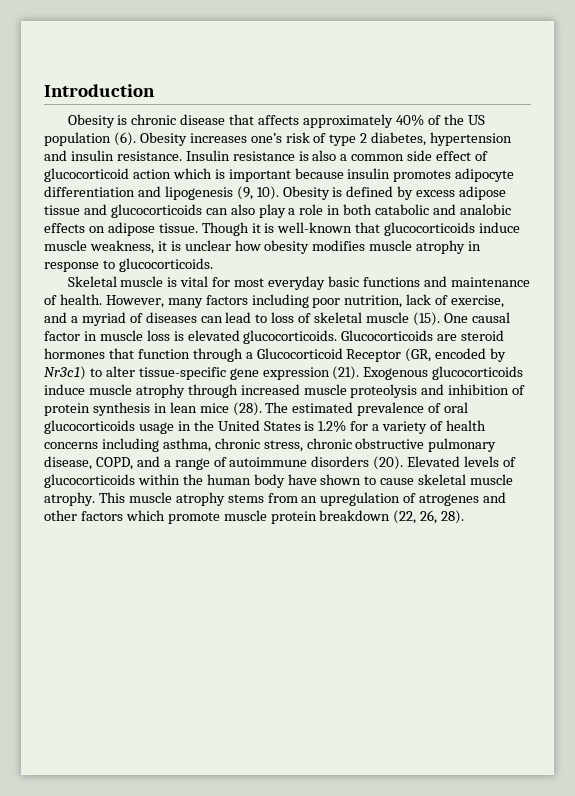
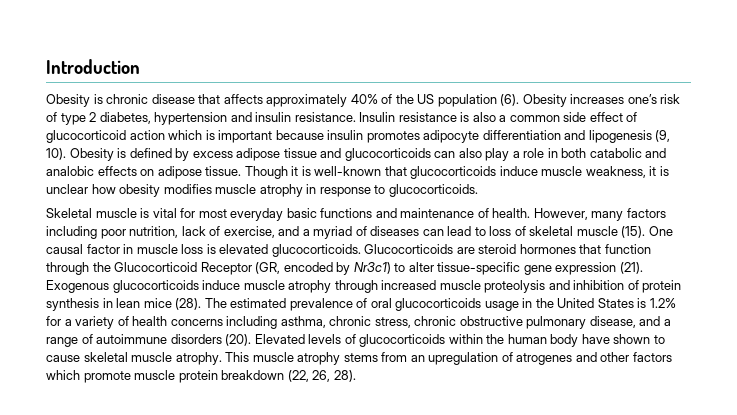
- Glucocorticoids are steroid hormones that function through a Glucocorticoid Receptor (GR, encoded by Nr3c1) to alter tissue-specific gene expression (21).
+ Glucocorticoids are steroid hormones that function through the Glucocorticoid Receptor (GR, encoded by Nr3c1) to alter tissue-specific gene expression (21).
- The estimated prevalence of oral glucocorticoids usage in the United States is 1.2% for a variety of health concerns including asthma, chronic stress, chronic obstructive pulmonary disease, COPD, and a range of autoimmune disorders (20).
+ The estimated prevalence of oral glucocorticoids usage in the United States is 1.2% for a variety of health concerns including asthma, chronic stress, chronic obstructive pulmonary disease, and a range of autoimmune disorders (20).

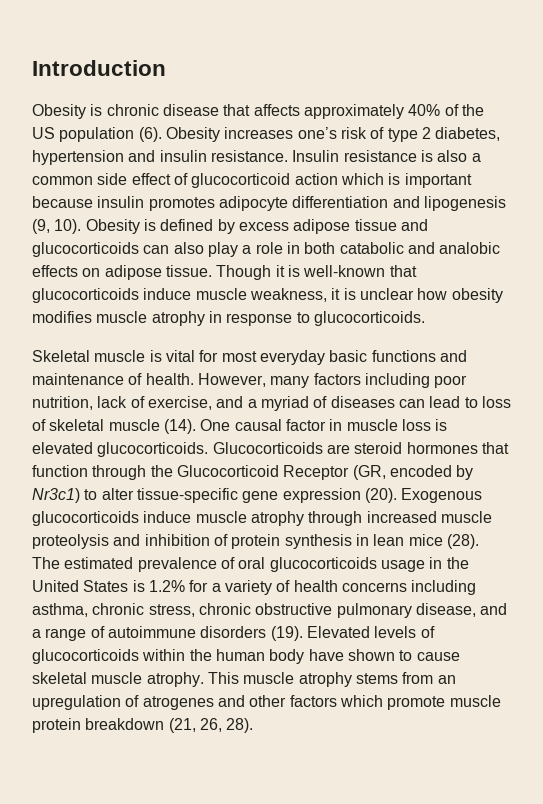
- However, many factors including poor nutrition, lack of exercise, and a myriad of diseases can lead to loss of skeletal muscle (15).
+ However, many factors including poor nutrition, lack of exercise, and a myriad of diseases can lead to loss of skeletal muscle (14).
- Glucocorticoids are steroid hormones that function through the Glucocorticoid Receptor (GR, encoded by Nr3c1) to alter tissue-specific gene expression (21).
+ Glucocorticoids are steroid hormones that function through the Glucocorticoid Receptor (GR, encoded by Nr3c1) to alter tissue-specific gene expression (20).
- The estimated prevalence of oral glucocorticoids usage in the United States is 1.2% for a variety of health concerns including asthma, chronic stress, chronic obstructive pulmonary disease, and a range of autoimmune disorders (20).
+ The estimated prevalence of oral glucocorticoids usage in the United States is 1.2% for a variety of health concerns including asthma, chronic stress, chronic obstructive pulmonary disease, and a range of autoimmune disorders (19).
- This muscle atrophy stems from an upregulation of atrogenes and other factors which promote muscle protein breakdown (22, 26, 28).
+ This muscle atrophy stems from an upregulation of atrogenes and other factors which promote muscle protein breakdown (21, 26, 28).

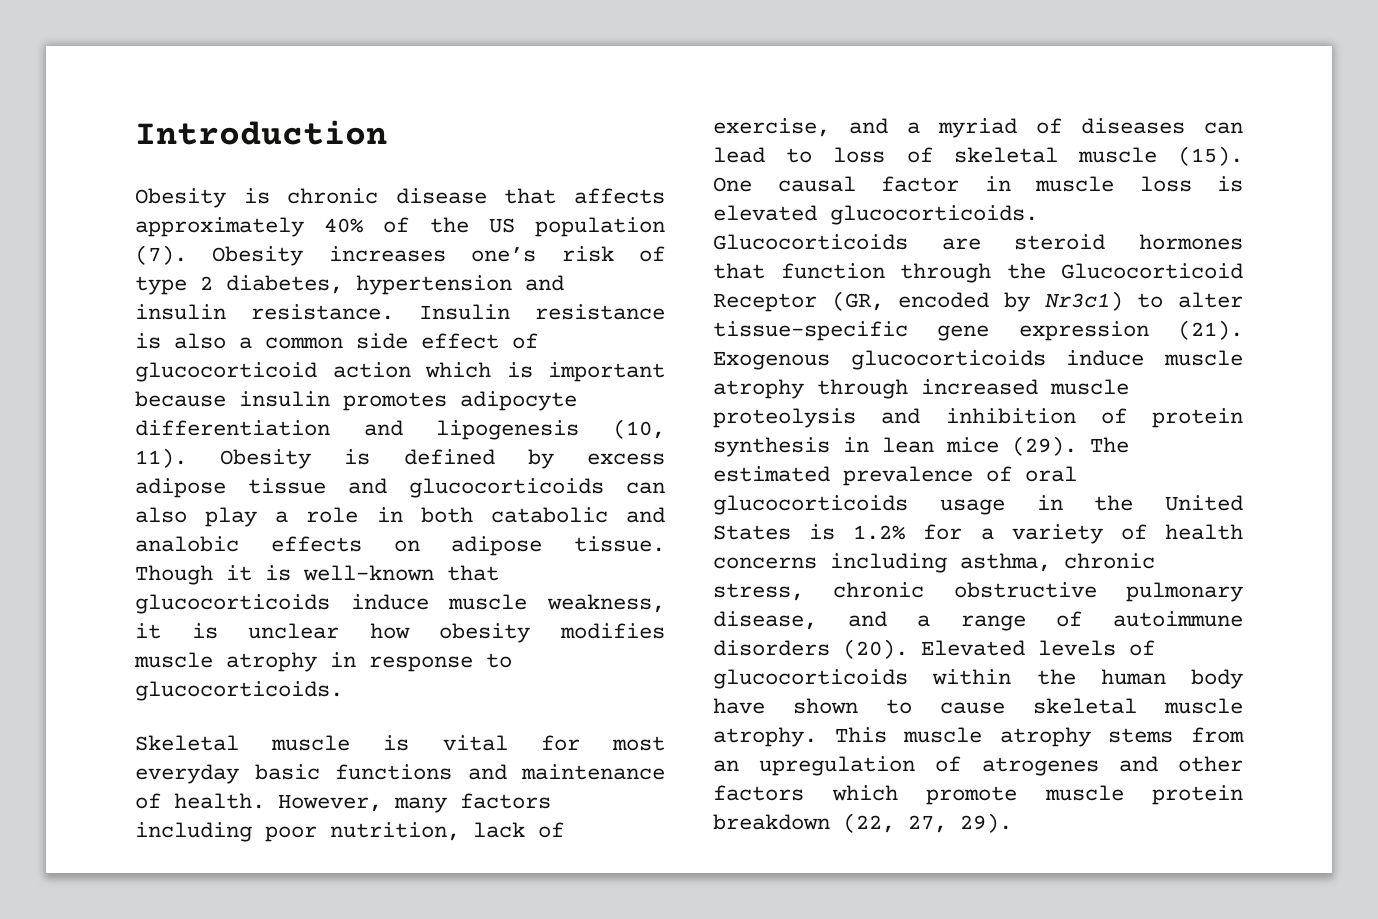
- Obesity is chronic disease that affects approximately 40% of the US population (6).
+ Obesity is chronic disease that affects approximately 40% of the US population (7).
- Insulin resistance is also a common side effect of glucocorticoid action which is important because insulin promotes adipocyte differentiation and lipogenesis (9, 10).
+ Insulin resistance is also a common side effect of glucocorticoid action which is important because insulin promotes adipocyte differentiation and lipogenesis (10, 11).
- However, many factors including poor nutrition, lack of exercise, and a myriad of diseases can lead to loss of skeletal muscle (14).
+ However, many factors including poor nutrition, lack of exercise, and a myriad of diseases can lead to loss of skeletal muscle (15).
- Glucocorticoids are steroid hormones that function through the Glucocorticoid Receptor (GR, encoded by Nr3c1) to alter tissue-specific gene expression (20).
+ Glucocorticoids are steroid hormones that function through the Glucocorticoid Receptor (GR, encoded by Nr3c1) to alter tissue-specific gene expression (21).
- Exogenous glucocorticoids induce muscle atrophy through increased muscle proteolysis and inhibition of protein synthesis in lean mice (28).
+ Exogenous glucocorticoids induce muscle atrophy through increased muscle proteolysis and inhibition of protein synthesis in lean mice (29).
- The estimated prevalence of oral glucocorticoids usage in the United States is 1.2% for a variety of health concerns including asthma, chronic stress, chronic obstructive pulmonary disease, and a range of autoimmune disorders (19).
+ The estimated prevalence of oral glucocorticoids usage in the United States is 1.2% for a variety of health concerns including asthma, chronic stress, chronic obstructive pulmonary disease, and a range of autoimmune disorders (20).
- This muscle atrophy stems from an upregulation of atrogenes and other factors which promote muscle protein breakdown (21, 26, 28).
+ This muscle atrophy stems from an upregulation of atrogenes and other factors which promote muscle protein breakdown (22, 27, 29).

